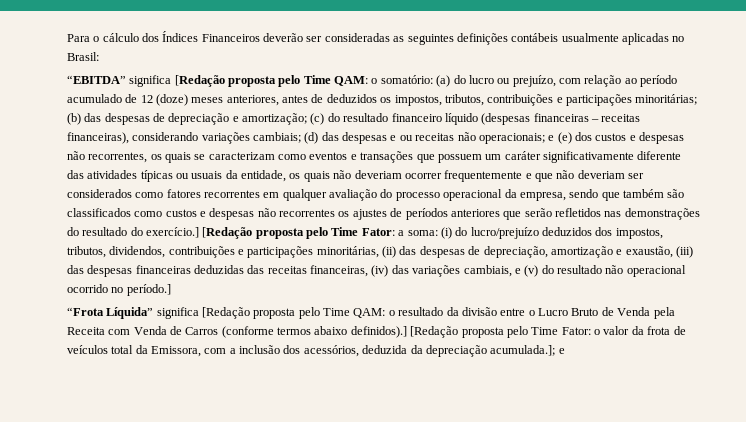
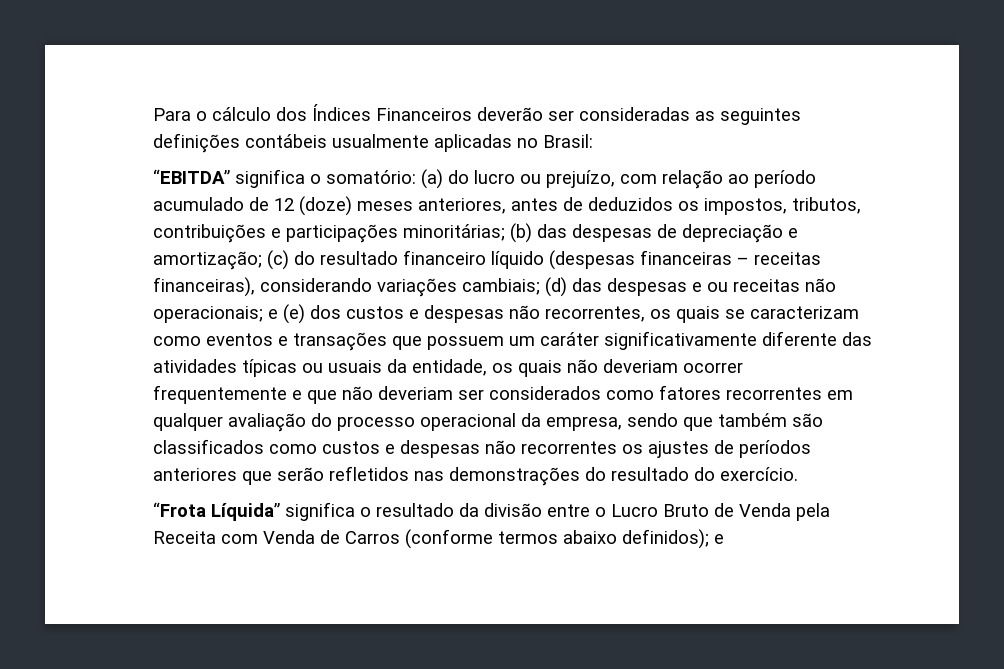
- “EBITDA” significa [Redação proposta pelo Time QAM: o somatório:
+ “EBITDA” significa o somatório:
- e (e) dos custos e despesas não recorrentes, os quais se caracterizam como eventos e transações que possuem um caráter significativamente diferente das atividades típicas ou usuais da entidade, os quais não deveriam ocorrer frequentemente e que não deveriam ser considerados como fatores recorrentes em qualquer avaliação do processo operacional da empresa, sendo que também são classificados como custos e despesas não recorrentes os ajustes de períodos anteriores que serão refletidos nas demonstrações do resultado do exercício.] [Redação proposta pelo Time Fator: a soma: (i) do lucro/prejuízo deduzidos dos impostos, tributos, dividendos, contribuições e participações minoritárias, (ii) das despesas de depreciação, amortização e exaustão, (iii) das despesas financeiras deduzidas das receitas financeiras, (iv) das variações cambiais, e (v) do resultado não operacional ocorrido no período.]
- “Frota Líquida” significa [Redação proposta pelo Time QAM: o resultado da divisão entre o Lucro Bruto de Venda pela Receita com Venda de Carros (conforme termos abaixo definidos).] [Redação proposta pelo Time Fator: o valor da frota de veículos total da Emissora, com a inclusão dos acessórios, deduzida da depreciação acumulada.];
+ e (e) dos custos e despesas não recorrentes, os quais se caracterizam como eventos e transações que possuem um caráter significativamente diferente das atividades típicas ou usuais da entidade, os quais não deveriam ocorrer frequentemente e que não deveriam ser considerados como fatores recorrentes em qualquer avaliação do processo operacional da empresa, sendo que também são classificados como custos e despesas não recorrentes os ajustes de períodos anteriores que serão refletidos nas demonstrações do resultado do exercício.
+ “Frota Líquida” significa o resultado da divisão entre o Lucro Bruto de Venda pela Receita com Venda de Carros (conforme termos abaixo definidos);

